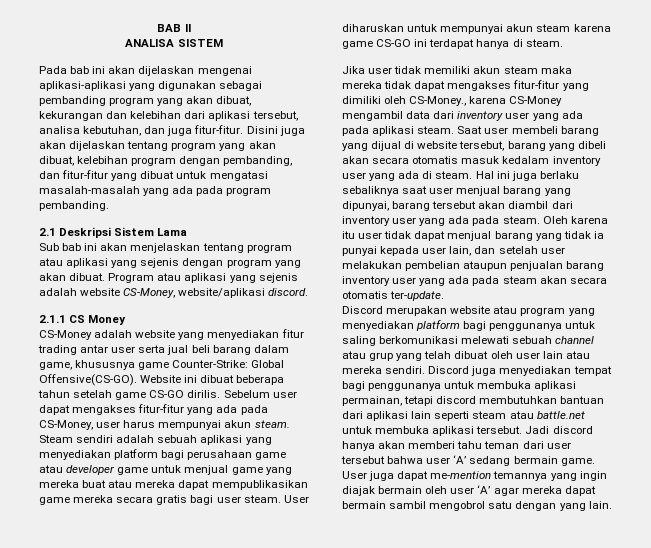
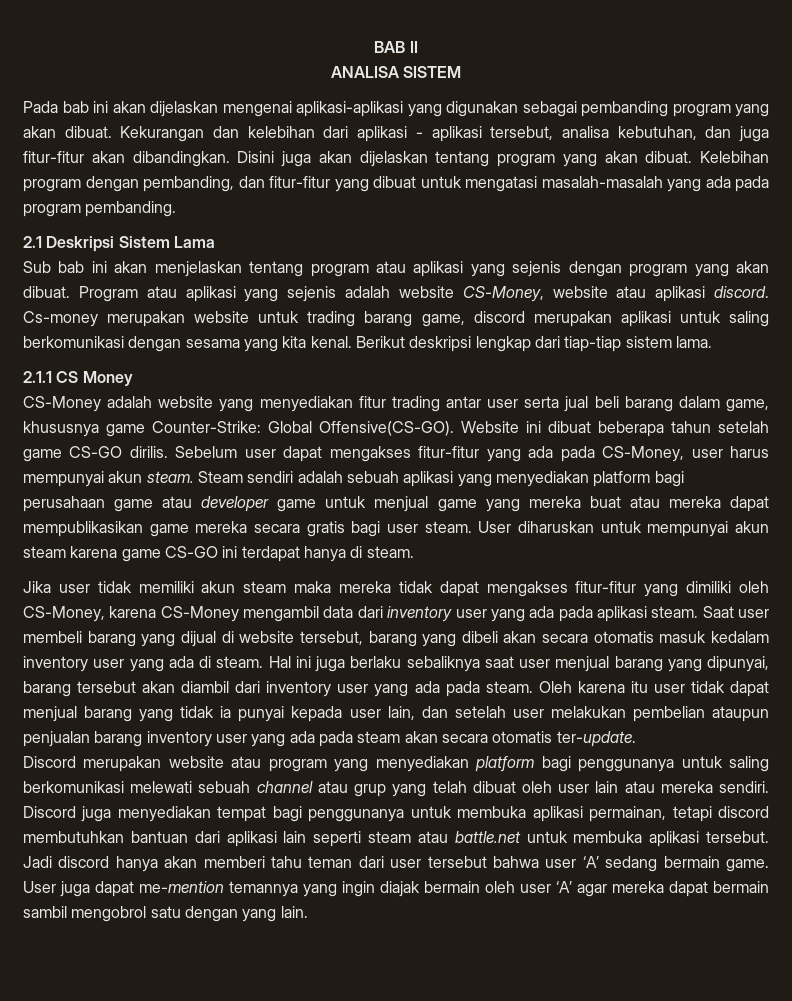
- Pada bab ini akan dijelaskan mengenai aplikasi-aplikasi yang digunakan sebagai pembanding program yang akan dibuat, kekurangan dan kelebihan dari aplikasi tersebut, analisa kebutuhan, dan juga fitur-fitur.
+ Pada bab ini akan dijelaskan mengenai aplikasi-aplikasi yang digunakan sebagai pembanding program yang akan dibuat. Kekurangan dan kelebihan dari aplikasi - aplikasi tersebut, analisa kebutuhan, dan juga fitur-fitur akan dibandingkan.
- Disini juga akan dijelaskan tentang program yang akan dibuat, kelebihan program dengan pembanding, dan fitur-fitur yang dibuat untuk mengatasi masalah-masalah yang ada pada program pembanding.
+ Disini juga akan dijelaskan tentang program yang akan dibuat. Kelebihan program dengan pembanding, dan fitur-fitur yang dibuat untuk mengatasi masalah-masalah yang ada pada program pembanding.
- Program atau aplikasi yang sejenis adalah website CS-Money, website/aplikasi discord.
+ Program atau aplikasi yang sejenis adalah website CS-Money, website atau aplikasi discord. Cs-money merupakan website untuk trading barang game, discord merupakan aplikasi untuk saling berkomunikasi dengan sesama yang kita kenal. Berikut deskripsi lengkap dari tiap-tiap sistem lama.
- Jika user tidak memiliki akun steam maka mereka tidak dapat mengakses fitur-fitur yang dimiliki oleh CS-Money., karena CS-Money mengambil data dari inventory user yang ada pada aplikasi steam.
+ Jika user tidak memiliki akun steam maka mereka tidak dapat mengakses fitur-fitur yang dimiliki oleh CS-Money, karena CS-Money mengambil data dari inventory user yang ada pada aplikasi steam.

